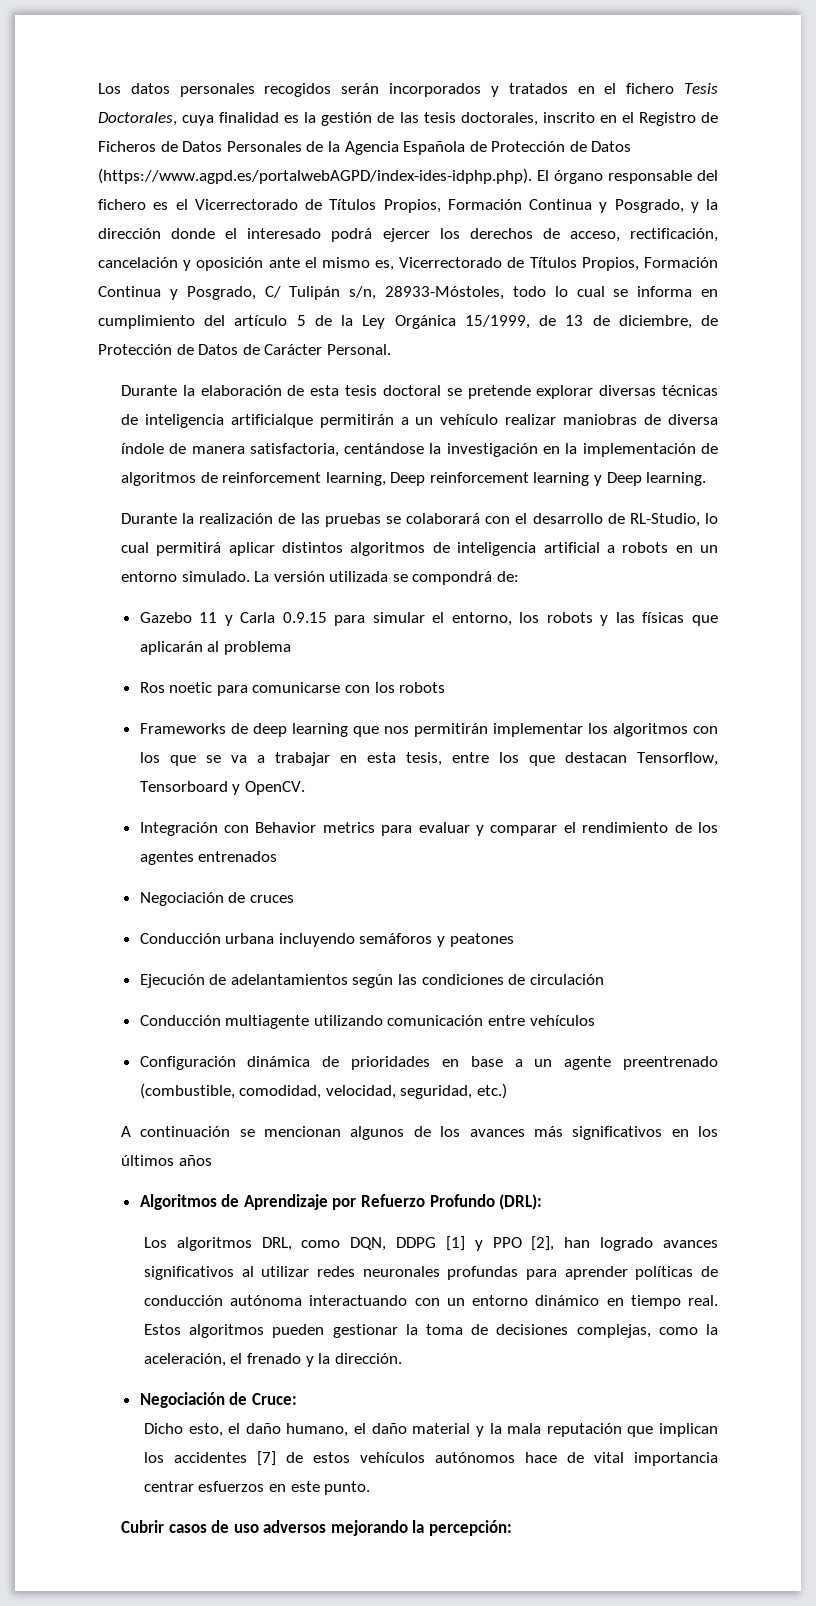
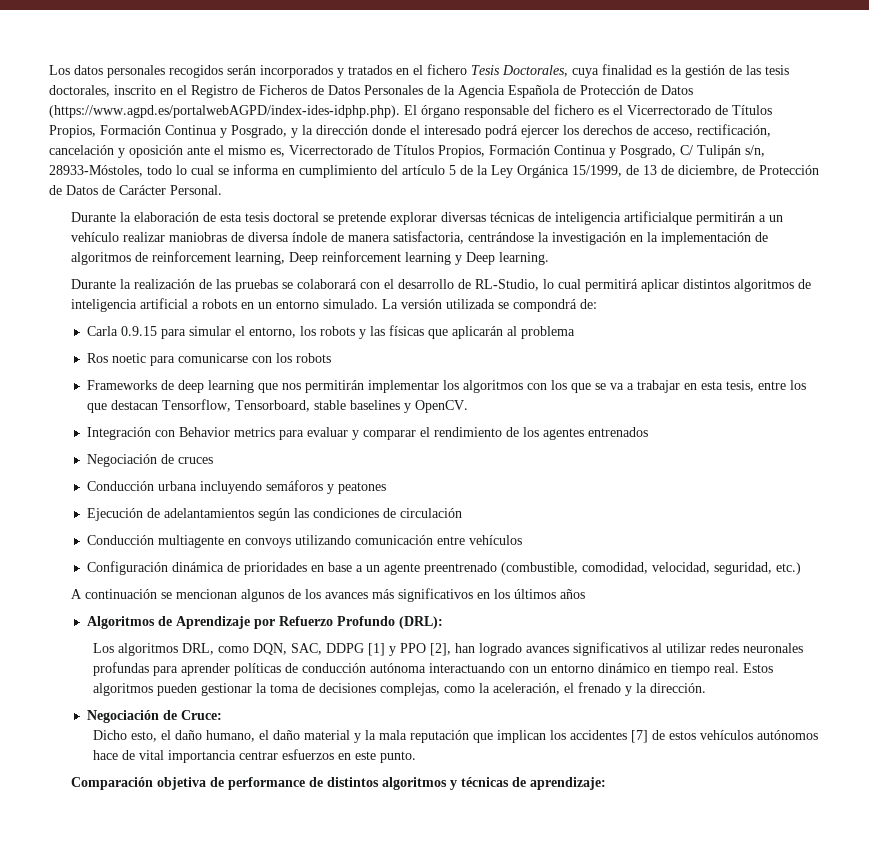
- Durante la elaboración de esta tesis doctoral se pretende explorar diversas técnicas de inteligencia artificialque permitirán a un vehículo realizar maniobras de diversa índole de manera satisfactoria, centándose la investigación en la implementación de algoritmos de reinforcement learning, Deep reinforcement learning y Deep learning.
+ Durante la elaboración de esta tesis doctoral se pretende explorar diversas técnicas de inteligencia artificialque permitirán a un vehículo realizar maniobras de diversa índole de manera satisfactoria, centrándose la investigación en la implementación de algoritmos de reinforcement learning, Deep reinforcement learning y Deep learning.
- Gazebo 11 y Carla 0.9.15 para simular el entorno, los robots y las físicas que aplicarán al problema
+ Carla 0.9.15 para simular el entorno, los robots y las físicas que aplicarán al problema
- Frameworks de deep learning que nos permitirán implementar los algoritmos con los que se va a trabajar en esta tesis, entre los que destacan Tensorflow, Tensorboard y OpenCV.
+ Frameworks de deep learning que nos permitirán implementar los algoritmos con los que se va a trabajar en esta tesis, entre los que destacan Tensorflow, Tensorboard, stable baselines y OpenCV.
- Conducción multiagente utilizando comunicación entre vehículos
+ Conducción multiagente en convoys utilizando comunicación entre vehículos
- Los algoritmos DRL, como DQN, DDPG [1] y PPO [2], han logrado avances significativos al utilizar redes neuronales profundas para aprender políticas de conducción autónoma interactuando con un entorno dinámico en tiempo real.
+ Los algoritmos DRL, como DQN, SAC, DDPG [1] y PPO [2], han logrado avances significativos al utilizar redes neuronales profundas para aprender políticas de conducción autónoma interactuando con un entorno dinámico en tiempo real.
- Cubrir casos de uso adversos mejorando la percepción:
+ Comparación objetiva de performance de distintos algoritmos y técnicas de aprendizaje:

